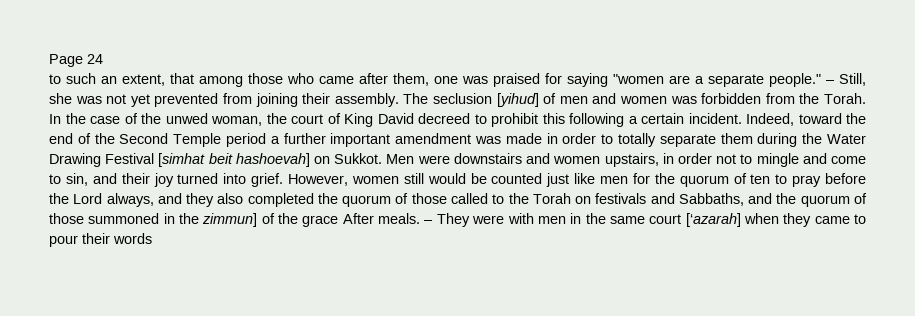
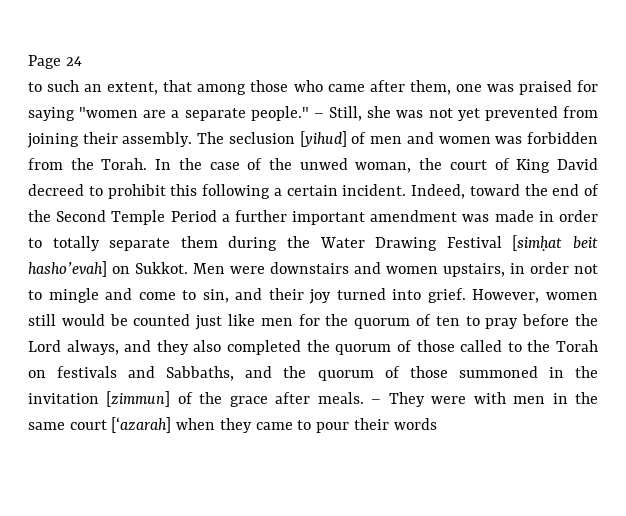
- Indeed, toward the end of the Second Temple period a further important amendment was made in order to totally separate them during the Water Drawing Festival [simhat beit hashoevah] on Sukkot.
+ Indeed, toward the end of the Second Temple Period a further important amendment was made in order to totally separate them during the Water Drawing Festival [simḥat beit hasho’evah] on Sukkot.
- However, women still would be counted just like men for the quorum of ten to pray before the Lord always, and they also completed the quorum of those called to the Torah on festivals and Sabbaths, and the quorum of those summoned in the zimmun] of the grace After meals.
+ However, women still would be counted just like men for the quorum of ten to pray before the Lord always, and they also completed the quorum of those called to the Torah on festivals and Sabbaths, and the quorum of those summoned in the invitation [zimmun] of the grace after meals.

